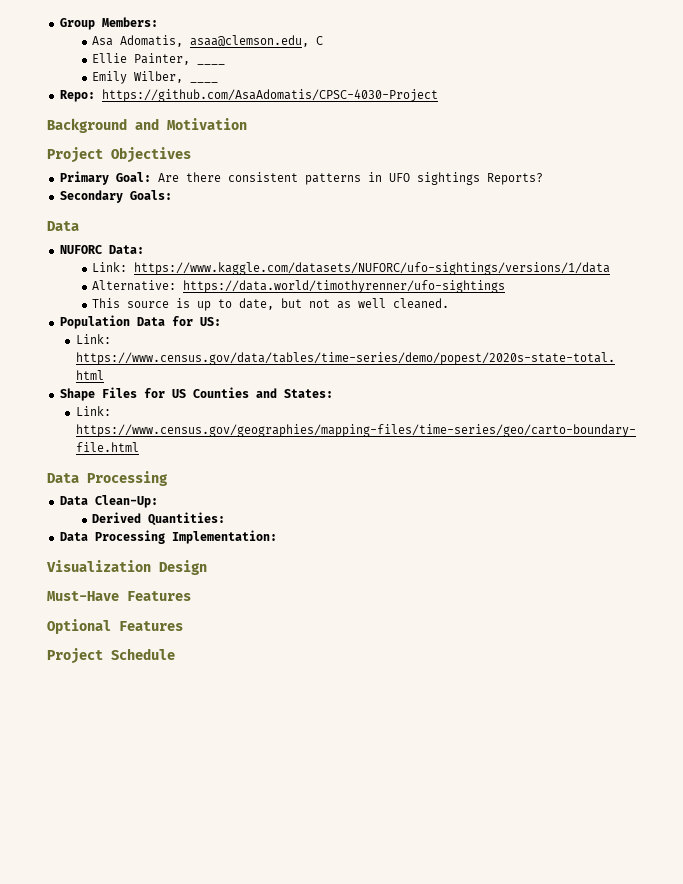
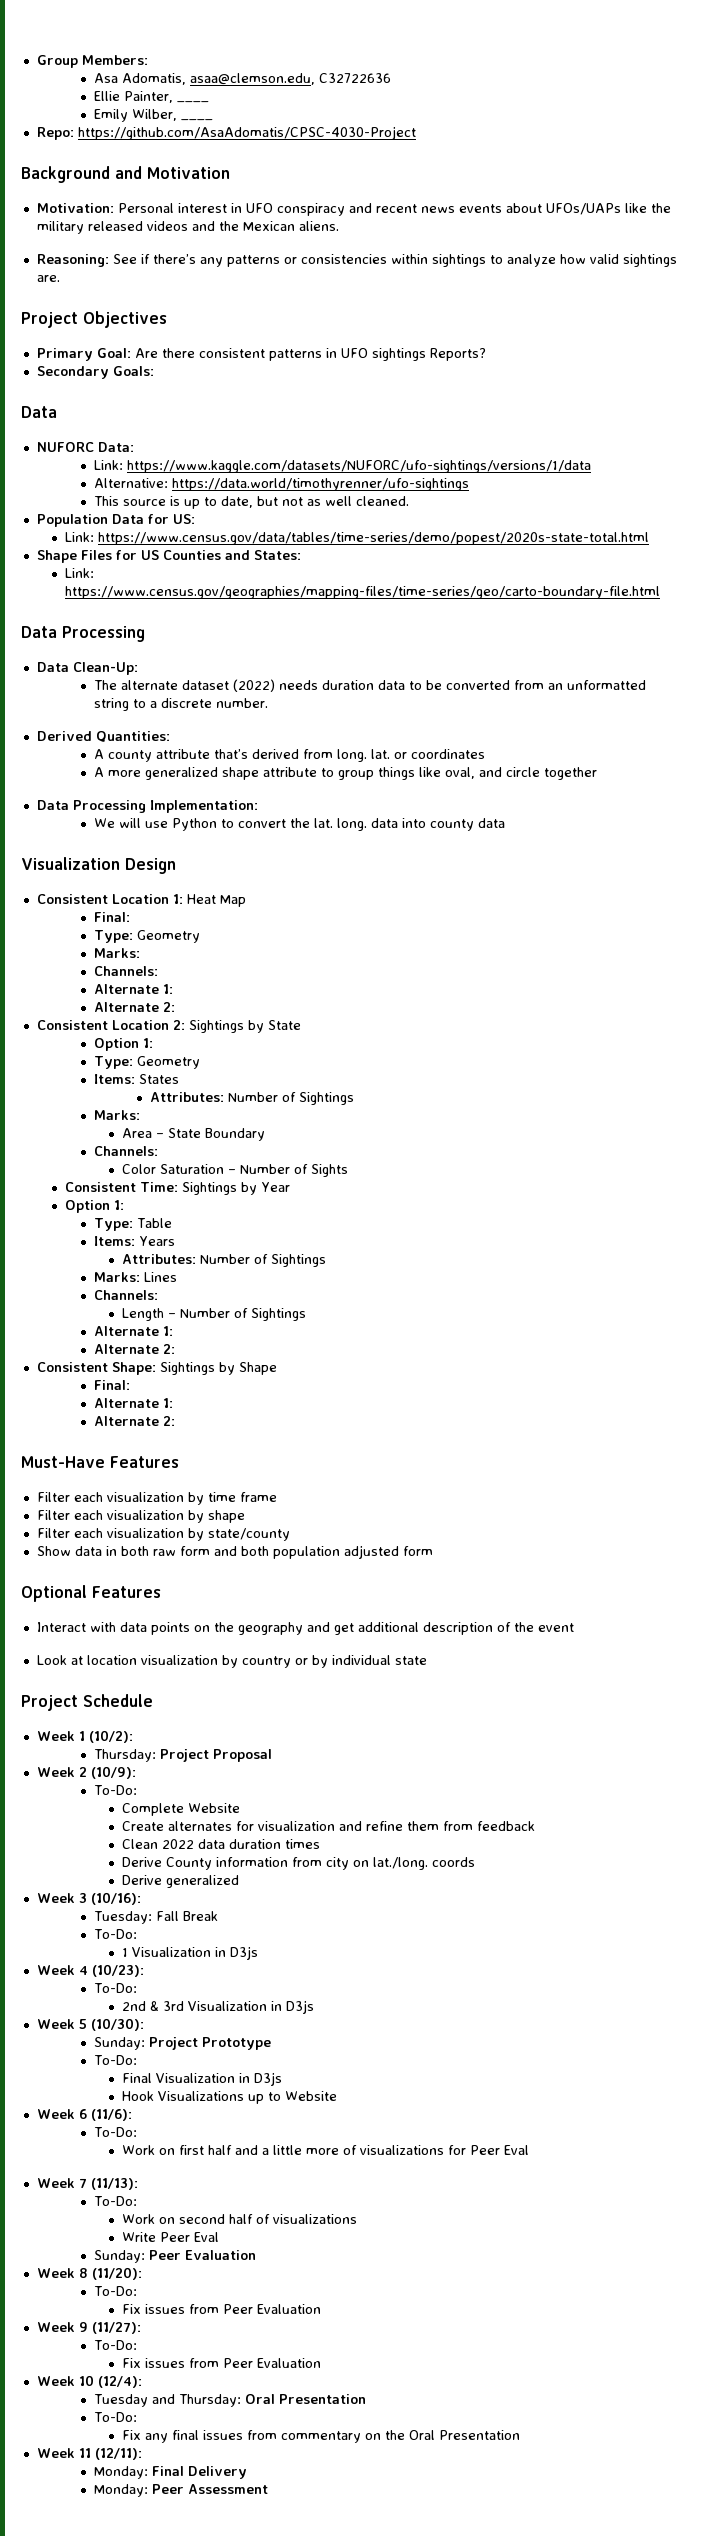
- Asa Adomatis, asaa@clemson.edu, C
+ Asa Adomatis, asaa@clemson.edu, C32722636
+ Motivation: Personal interest in UFO conspiracy and recent news events about UFOs/UAPs like the military released videos and the Mexican aliens.
+ Reasoning: See if there’s any patterns or consistencies within sightings to analyze how valid sightings are.
+ The alternate dataset (2022) needs duration data to be converted from an unformatted string to a discrete number.
  Derived Quantities:
+ A county attribute that’s derived from long. lat. or coordinates
+ A more generalized shape attribute to group things like oval, and circle together
  Data Processing Implementation:
+ We will use Python to convert the lat. long. data into county data
  Visualization Design
+ Consistent Location 1: Heat Map
+ Final:
+ Type: Geometry
+ Marks:
+ Channels:
+ Alternate 1:
+ Alternate 2:
+ Consistent Location 2: Sightings by State
+ Option 1:
+ Type: Geometry
+ Items: States
+ Attributes: Number of Sightings
+ Marks:
+ Area – State Boundary
+ Channels:
+ Color Saturation – Number of Sights
+ Consistent Time: Sightings by Year
+ Option 1:
+ Type: Table
+ Items: Years
+ Attributes: Number of Sightings
+ Marks: Lines
+ Channels:
+ Length – Number of Sightings
+ Alternate 1:
+ Alternate 2:
+ Consistent Shape: Sightings by Shape
+ Final:
+ Alternate 1:
+ Alternate 2:
  Must-Have Features
+ Filter each visualization by time frame
+ Filter each visualization by shape
+ Filter each visualization by state/county
+ Show data in both raw form and both population adjusted form
  Optional Features
+ Interact with data points on the geography and get additional description of the event
+ Look at location visualization by country or by individual state
  Project Schedule
+ Week 1 (10/2):
+ Thursday: Project Proposal
+ Week 2 (10/9):
+ To-Do:
+ Complete Website
+ Create alternates for visualization and refine them from feedback
+ Clean 2022 data duration times
+ Derive County information from city on lat./long. coords
+ Derive generalized
+ Week 3 (10/16):
+ Tuesday: Fall Break
+ To-Do:
+ 1 Visualization in D3js
+ Week 4 (10/23):
+ To-Do:
+ 2nd & 3rd Visualization in D3js
+ Week 5 (10/30):
+ Sunday: Project Prototype
+ To-Do:
+ Final Visualization in D3js
+ Hook Visualizations up to Website
+ Week 6 (11/6):
+ To-Do:
+ Work on first half and a little more of visualizations for Peer Eval
+ Week 7 (11/13):
+ To-Do:
+ Work on second half of visualizations
+ Write Peer Eval
+ Sunday: Peer Evaluation
+ Week 8 (11/20):
+ To-Do:
+ Fix issues from Peer Evaluation
+ Week 9 (11/27):
+ To-Do:
+ Fix issues from Peer Evaluation
+ Week 10 (12/4):
+ Tuesday and Thursday: Oral Presentation
+ To-Do:
+ Fix any final issues from commentary on the Oral Presentation
+ Week 11 (12/11):
+ Monday: Final Delivery
+ Monday: Peer Assessment

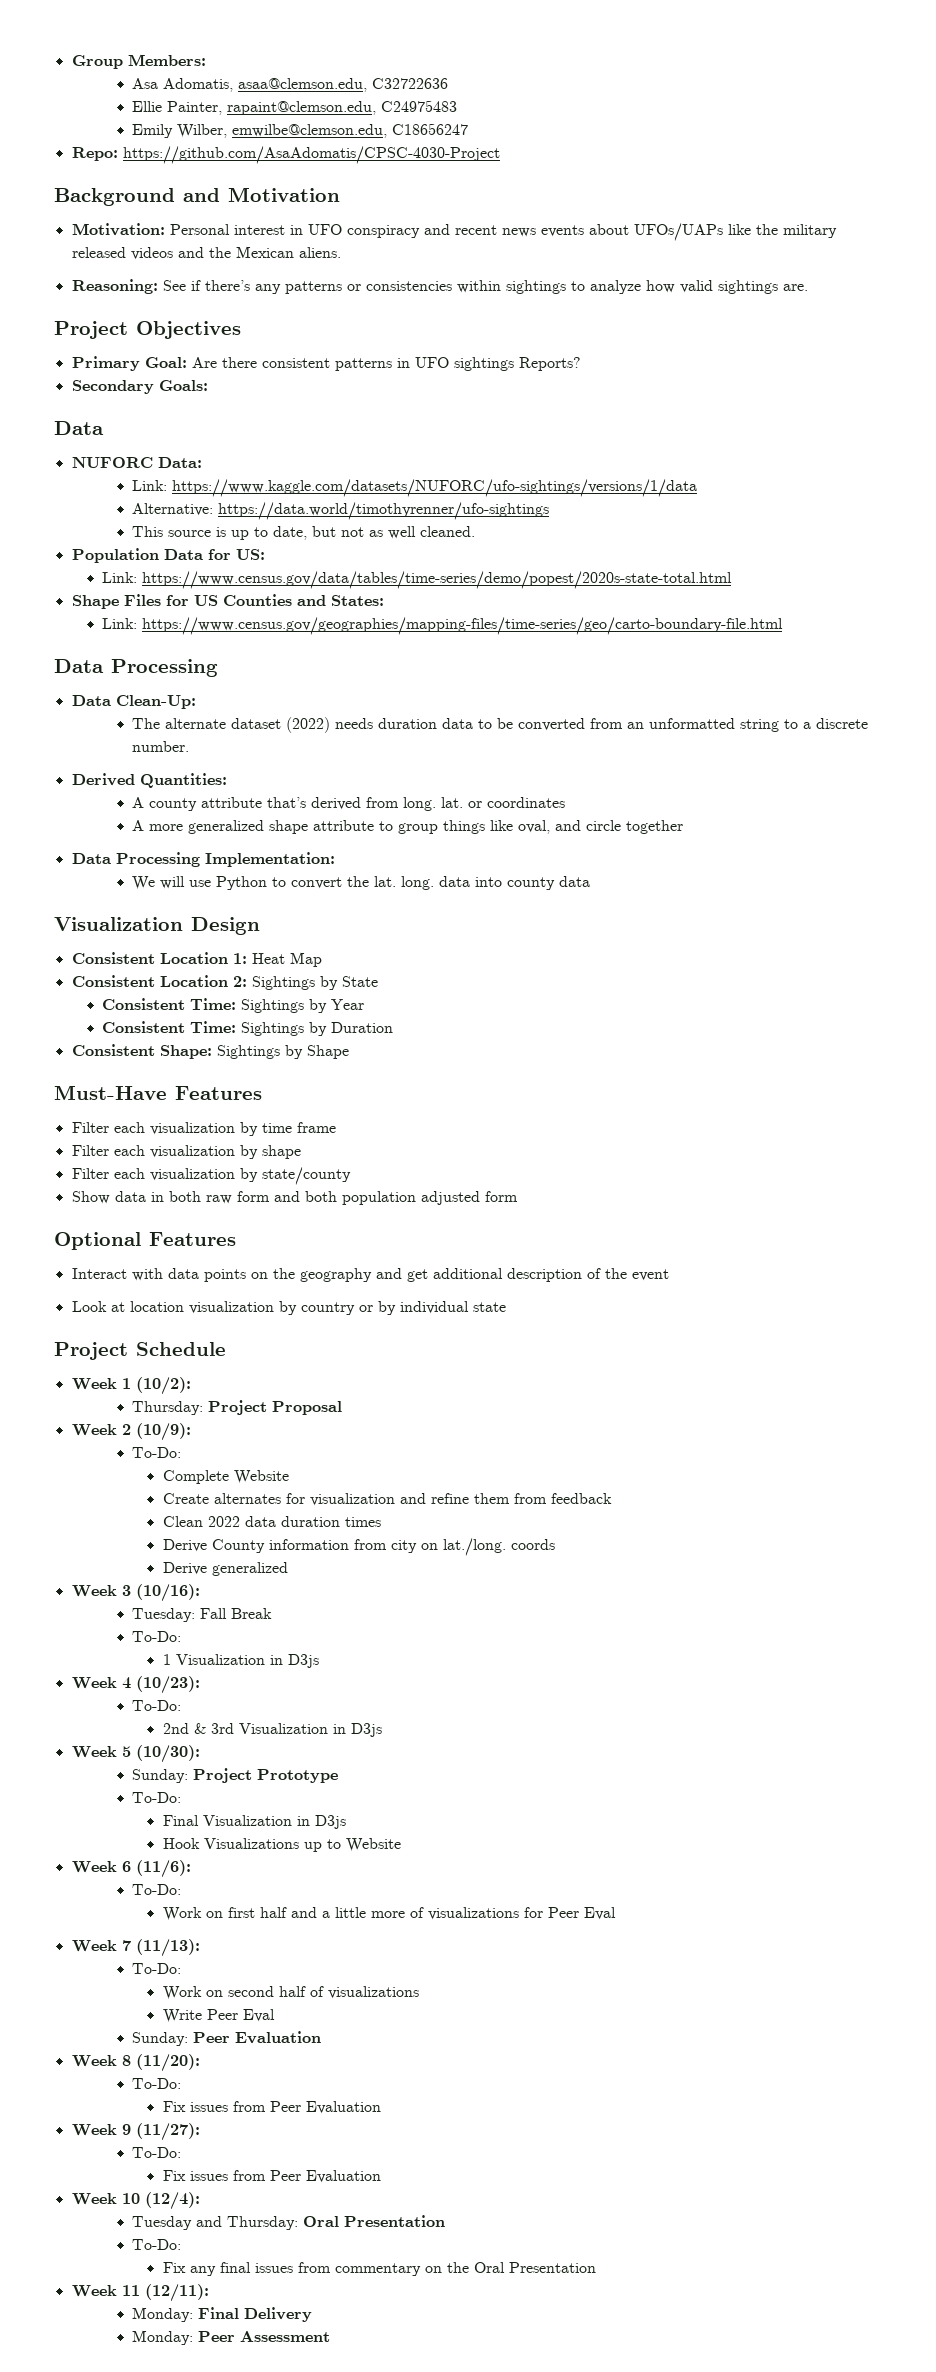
- Ellie Painter, ____
+ Ellie Painter, rapaint@clemson.edu, C24975483
- Emily Wilber, ____
+ Emily Wilber, emwilbe@clemson.edu, C18656247
  Consistent Location 1: Heat Map
- Final:
- Type: Geometry
- Marks:
- Channels:
- Alternate 1:
- Alternate 2:
  Consistent Location 2: Sightings by State
- Option 1:
- Type: Geometry
- Items: States
- Attributes: Number of Sightings
- Marks:
- Area – State Boundary
- Channels:
- Color Saturation – Number of Sights
  Consistent Time: Sightings by Year
- Option 1:
- Type: Table
- Items: Years
- Attributes: Number of Sightings
- Marks: Lines
- Channels:
- Length – Number of Sightings
- Alternate 1:
- Alternate 2:
+ Consistent Time: Sightings by Duration
  Consistent Shape: Sightings by Shape
- Final:
- Alternate 1:
- Alternate 2:

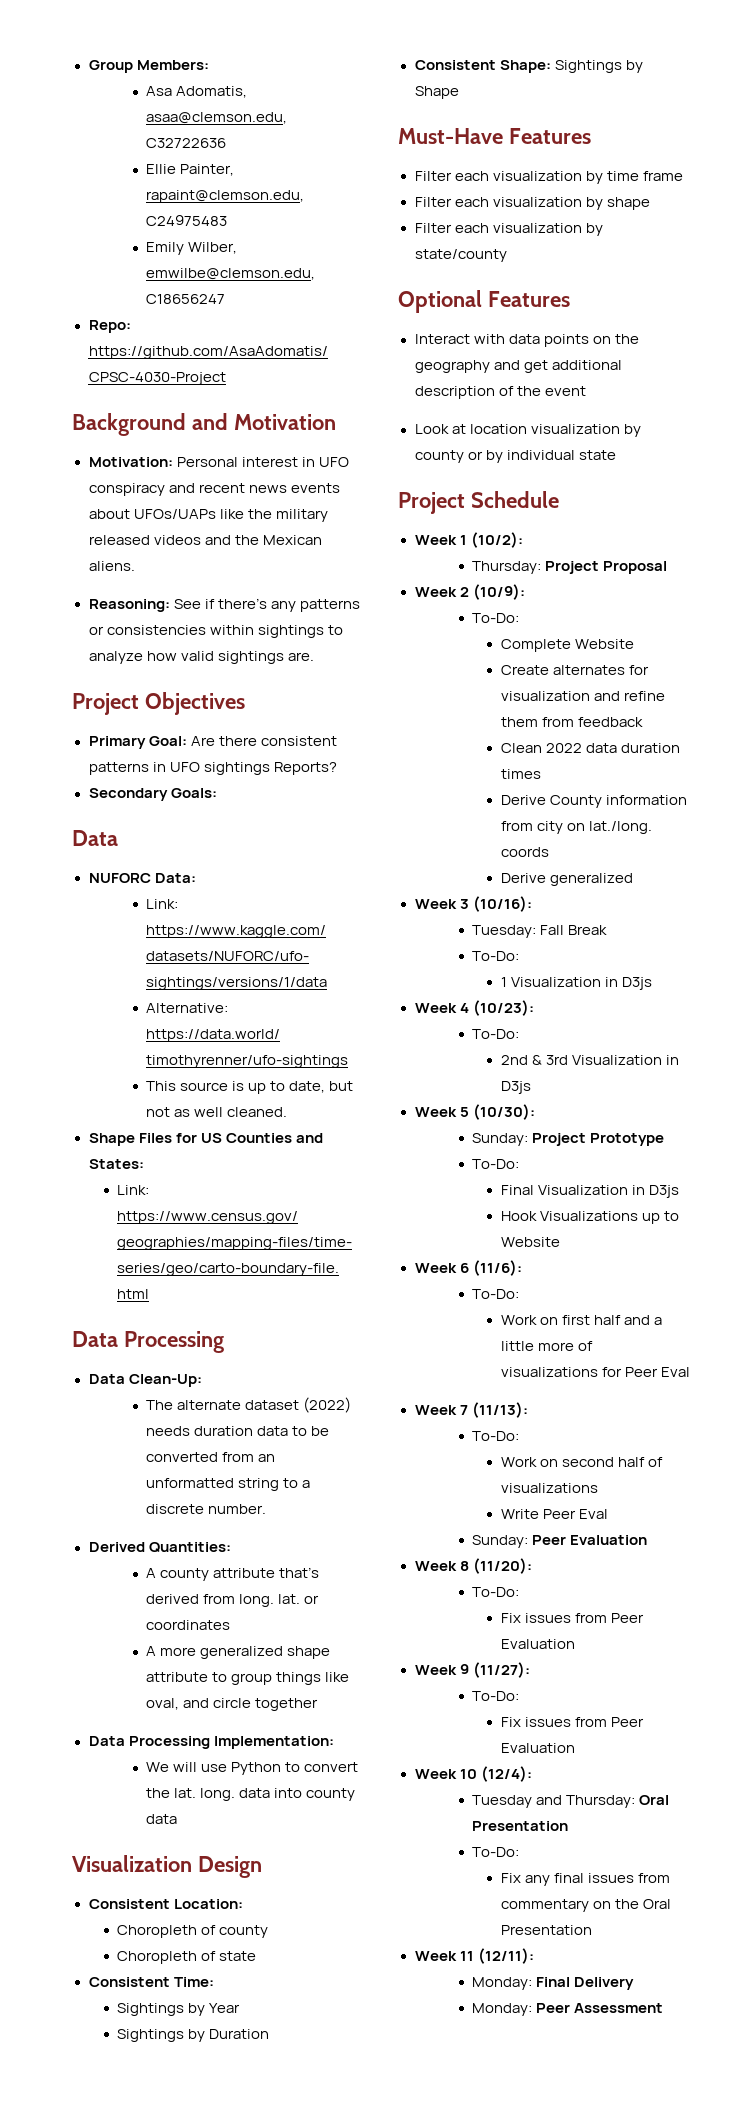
- Population Data for US:
- Link: https://www.census.gov/data/tables/time-series/demo/popest/2020s-state-total.html
- Consistent Location 1: Heat Map
- Consistent Location 2: Sightings by State
- Consistent Time: Sightings by Year
+ Consistent Location:
+ Choropleth of county
+ Choropleth of state
+ Consistent Time:
+ Sightings by Year
- Consistent Time: Sightings by Duration
+ Sightings by Duration
- Show data in both raw form and both population adjusted form
- Look at location visualization by country or by individual state
+ Look at location visualization by county or by individual state

